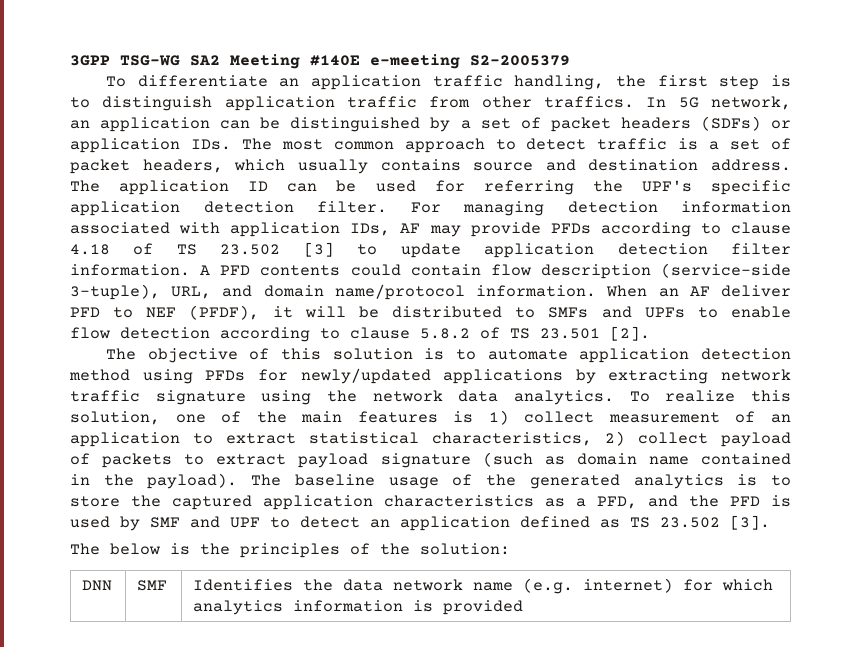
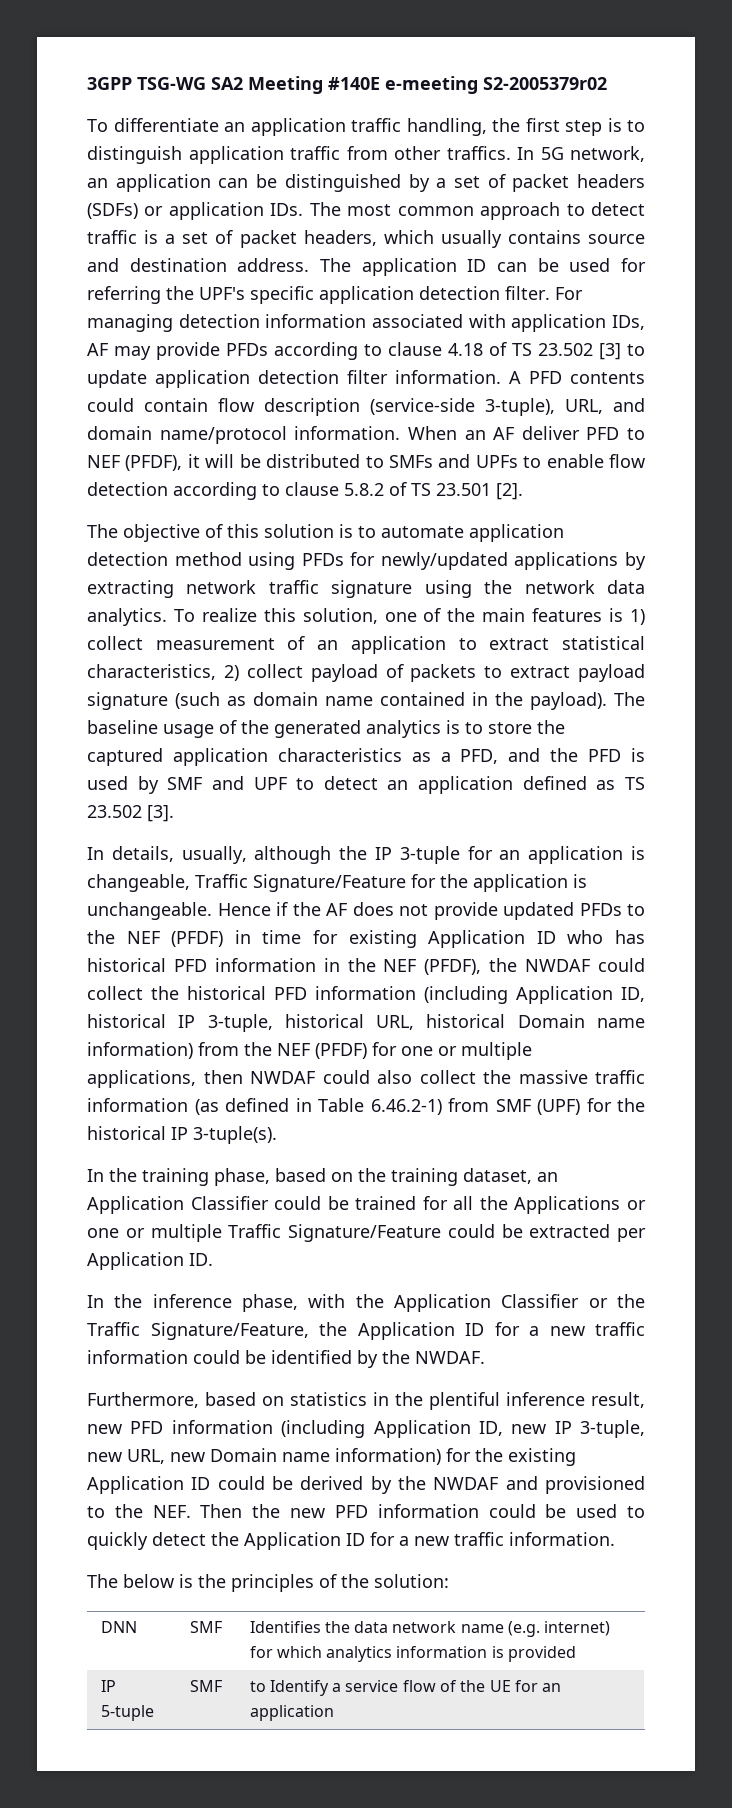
- 3GPP TSG-WG SA2 Meeting #140E e-meeting S2-2005379
+ 3GPP TSG-WG SA2 Meeting #140E e-meeting S2-2005379r02
+ In details, usually, although the IP 3-tuple for an application is changeable, Traffic Signature/Feature for the application is unchangeable. Hence if the AF does not provide updated PFDs to the NEF (PFDF) in time for existing Application ID who has historical PFD information in the NEF (PFDF), the NWDAF could collect the historical PFD information (including Application ID, historical IP 3-tuple, historical URL, historical Domain name information) from the NEF (PFDF) for one or multiple applications, then NWDAF could also collect the massive traffic information (as defined in Table 6.46.2-1) from SMF (UPF) for the historical IP 3-tuple(s).
+ In the training phase, based on the training dataset, an Application Classifier could be trained for all the Applications or one or multiple Traffic Signature/Feature could be extracted per Application ID.
+ In the inference phase, with the Application Classifier or the Traffic Signature/Feature, the Application ID for a new traffic information could be identified by the NWDAF.
+ Furthermore, based on statistics in the plentiful inference result, new PFD information (including Application ID, new IP 3-tuple, new URL, new Domain name information) for the existing Application ID could be derived by the NWDAF and provisioned to the NEF. Then the new PFD information could be used to quickly detect the Application ID for a new traffic information.
+ IP 5-tuple | SMF | to Identify a service flow of the UE for an application

